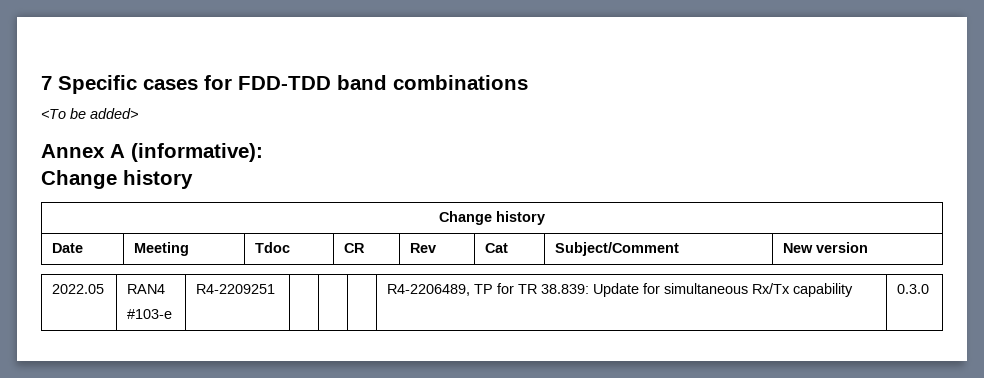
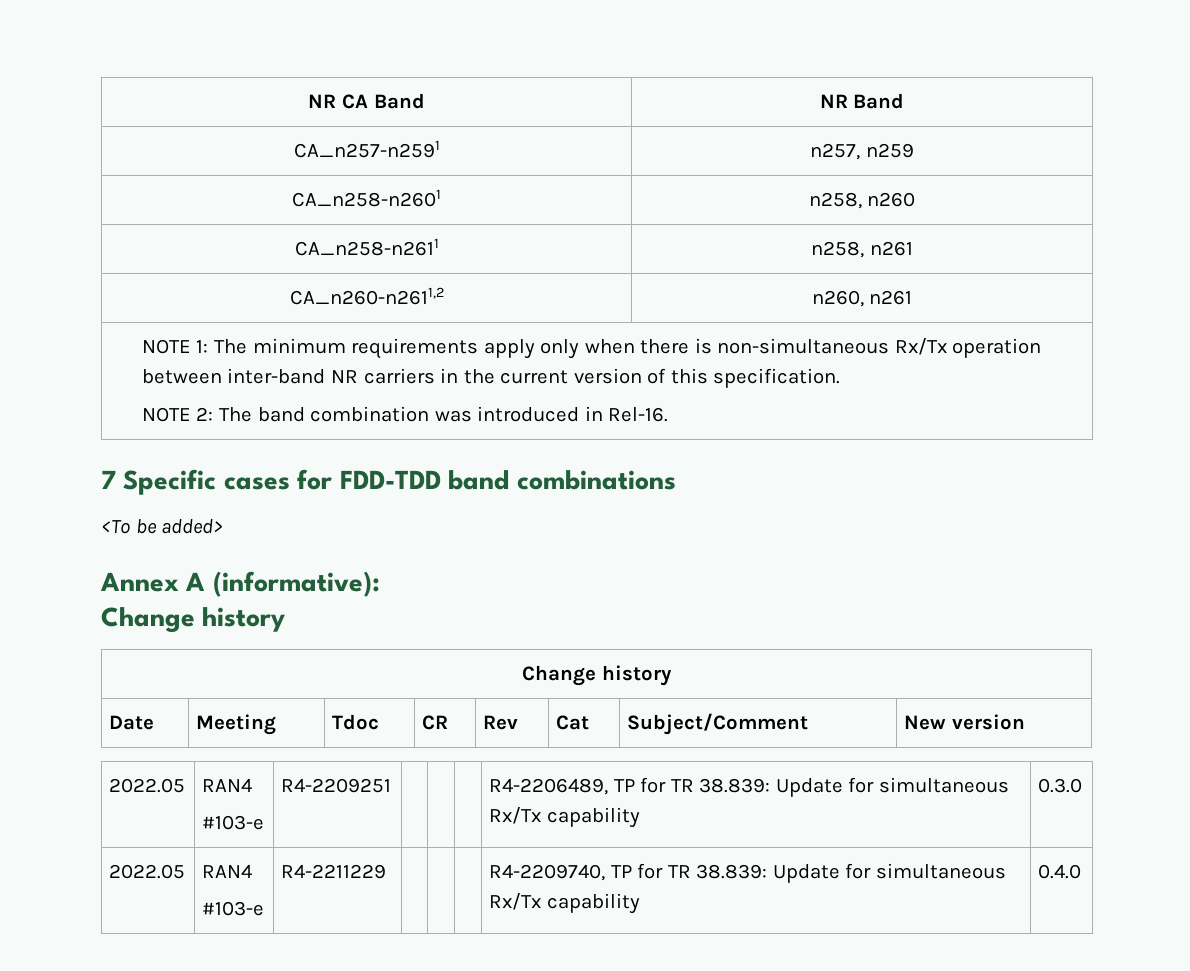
+ NR CA Band | NR Band
+ CA_n257-n2591 | n257, n259
+ CA_n258-n2601 | n258, n260
+ CA_n258-n2611 | n258, n261
+ CA_n260-n2611,2 | n260, n261
+ NOTE 1: The minimum requirements apply only when there is non-simultaneous Rx/Tx operation between inter-band NR carriers in the current version of this specification.
+ NOTE 2: The band combination was introduced in Rel-16.
  Date | Meeting | Tdoc | CR | Rev | Cat | Subject/Comment | New version
  2022.05 | RAN4
  #103-e | R4-2209251 | | | | R4-2206489, TP for TR 38.839: Update for simultaneous Rx/Tx capability | 0.3.0
+ 2022.05 | RAN4
+ #103-e | R4-2211229 | | | | R4-2209740, TP for TR 38.839: Update for simultaneous Rx/Tx capability | 0.4.0

